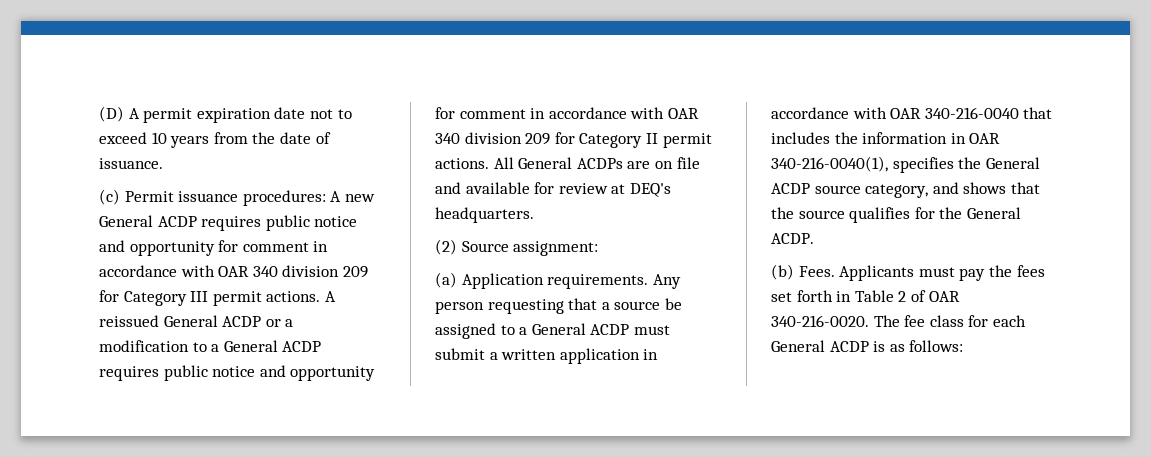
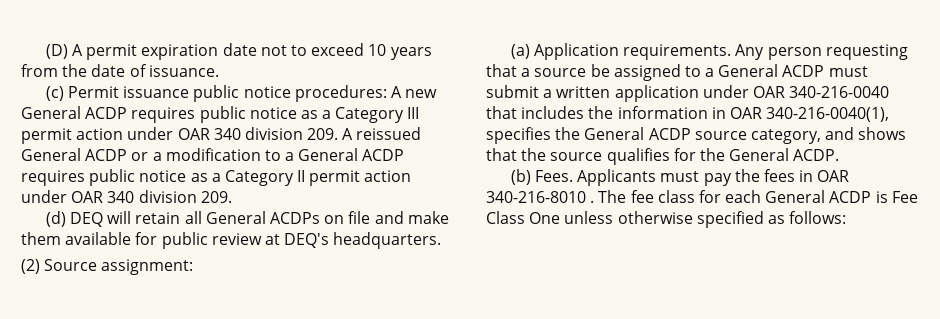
- (c) Permit issuance procedures: A new General ACDP requires public notice and opportunity for comment in accordance with OAR 340 division 209 for Category III permit actions. A reissued General ACDP or a modification to a General ACDP requires public notice and opportunity for comment in accordance with OAR 340 division 209 for Category II permit actions. All General ACDPs are on file and available for review at DEQ's headquarters.
+ (c) Permit issuance public notice procedures: A new General ACDP requires public notice as a Category III permit action under OAR 340 division 209. A reissued General ACDP or a modification to a General ACDP requires public notice as a Category II permit action under OAR 340 division 209.
+ (d) DEQ will retain all General ACDPs on file and make them available for public review at DEQ's headquarters.
- Any person requesting that a source be assigned to a General ACDP must submit a written application in accordance with OAR 340-216-0040 that includes the information in OAR 340-216-0040(1), specifies the General ACDP source category, and shows that the source qualifies for the General ACDP.
+ Any person requesting that a source be assigned to a General ACDP must submit a written application under OAR 340-216-0040 that includes the information in OAR 340-216-0040(1), specifies the General ACDP source category, and shows that the source qualifies for the General ACDP.
- Applicants must pay the fees set forth in Table 2 of OAR 340-216-0020.
+ Applicants must pay the fees in OAR 340-216-8010 .
- The fee class for each General ACDP is as follows:
+ The fee class for each General ACDP is Fee Class One unless otherwise specified as follows:

